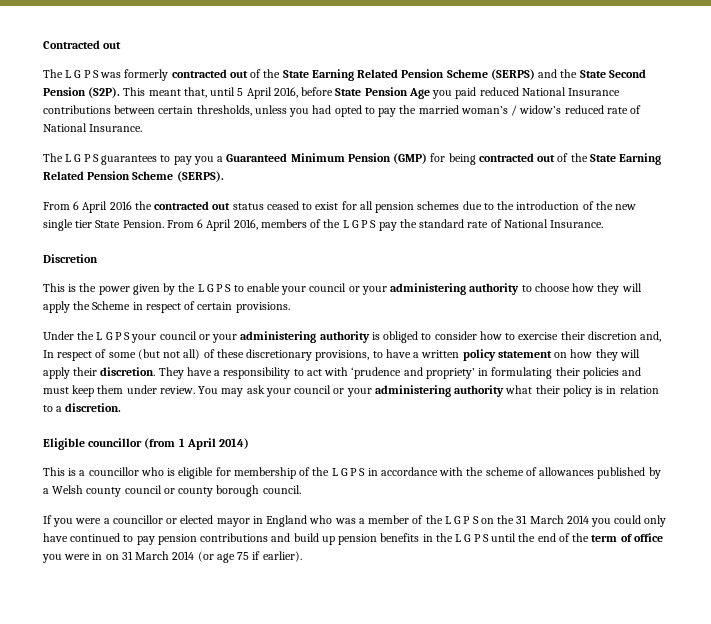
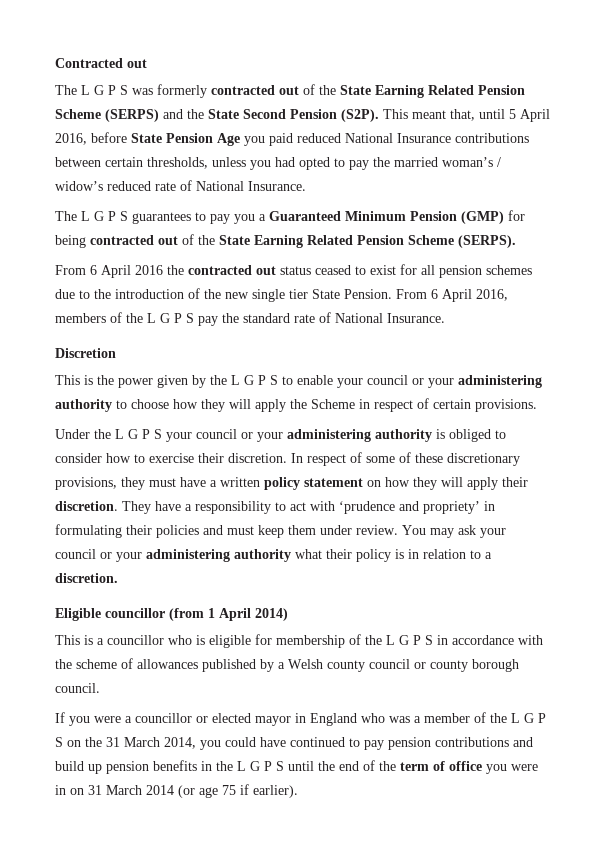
- Under the L G P S your council or your administering authority is obliged to consider how to exercise their discretion and, In respect of some (but not all) of these discretionary provisions, to have a written policy statement on how they will apply their discretion.
+ Under the L G P S your council or your administering authority is obliged to consider how to exercise their discretion. In respect of some of these discretionary provisions, they must have a written policy statement on how they will apply their discretion.
- If you were a councillor or elected mayor in England who was a member of the L G P S on the 31 March 2014 you could only have continued to pay pension contributions and build up pension benefits in the L G P S until the end of the term of office you were in on 31 March 2014 (or age 75 if earlier).
+ If you were a councillor or elected mayor in England who was a member of the L G P S on the 31 March 2014, you could have continued to pay pension contributions and build up pension benefits in the L G P S until the end of the term of office you were in on 31 March 2014 (or age 75 if earlier).

